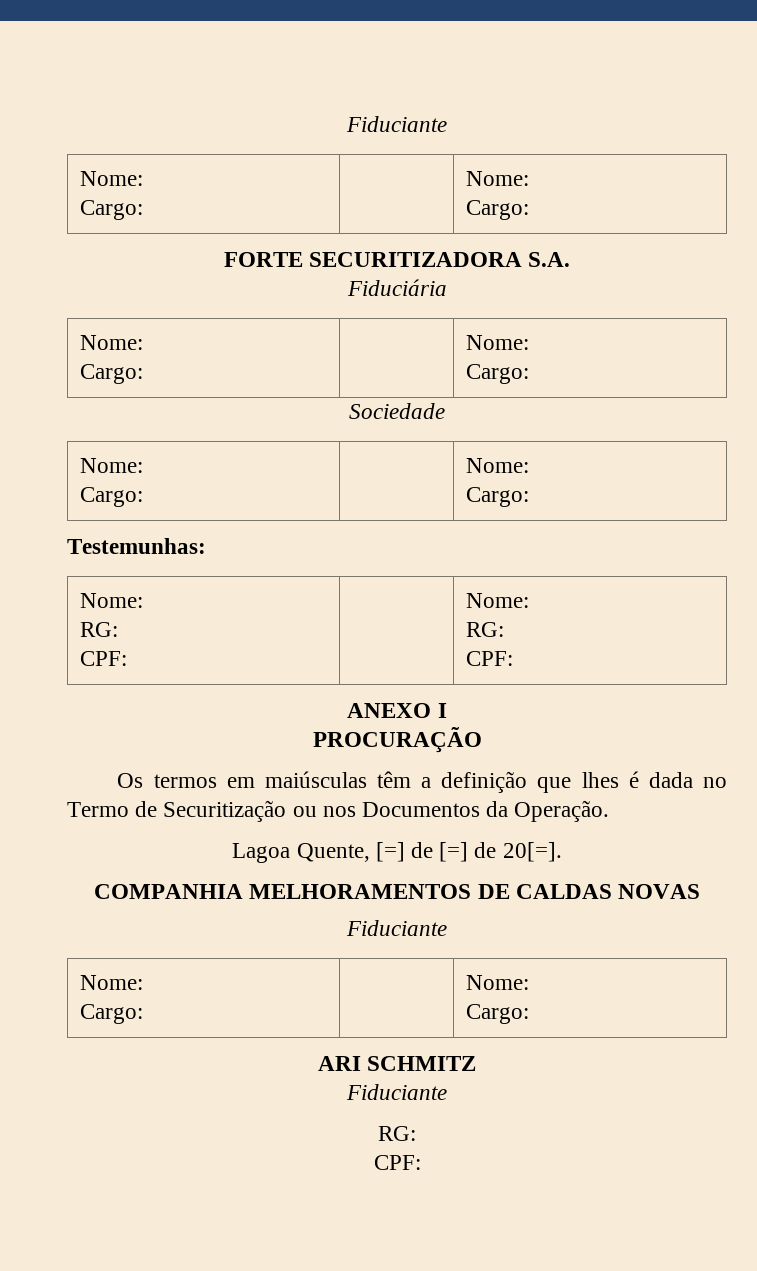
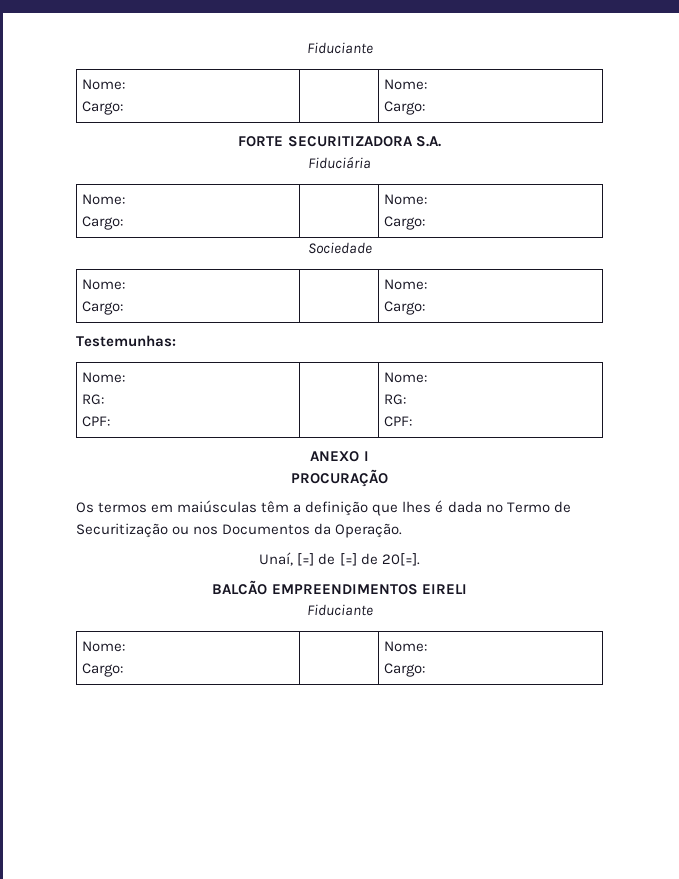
- Lagoa Quente, [=] de [=] de 20[=].
+ Unaí, [=] de [=] de 20[=].
- COMPANHIA MELHORAMENTOS DE CALDAS NOVAS
+ BALCÃO EMPREENDIMENTOS EIRELI
  Fiduciante
  Nome:
  Cargo: | | Nome:
  Cargo:
- ARI SCHMITZ
- Fiduciante
- RG:
- CPF:

